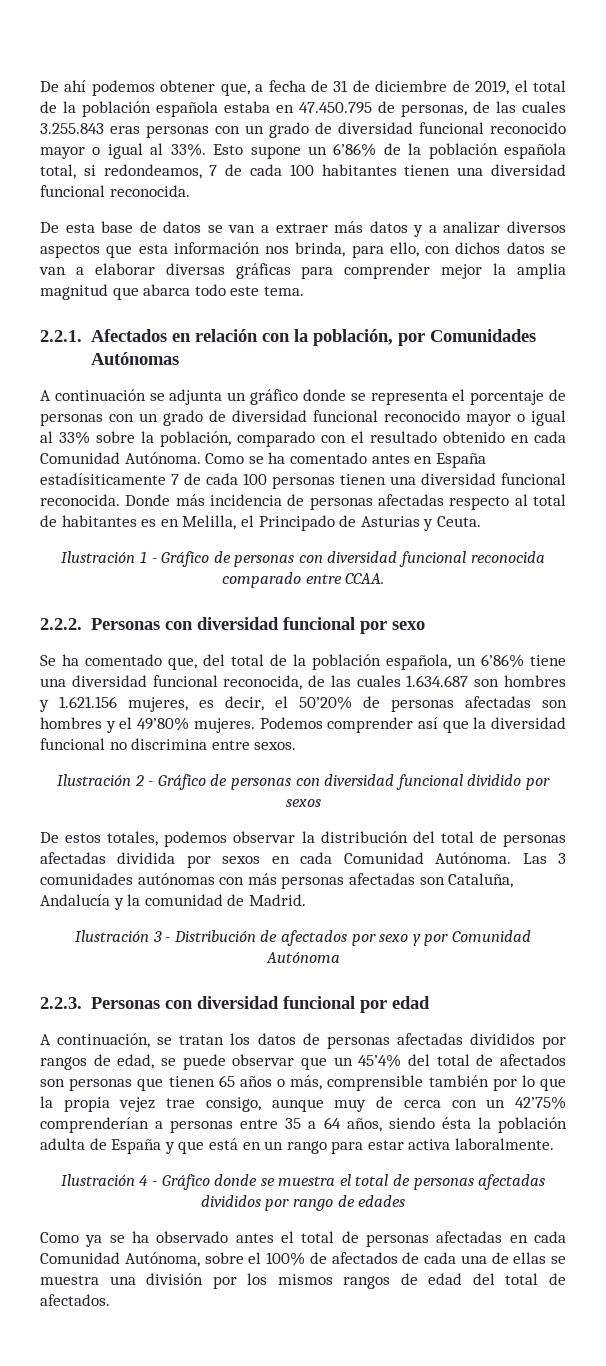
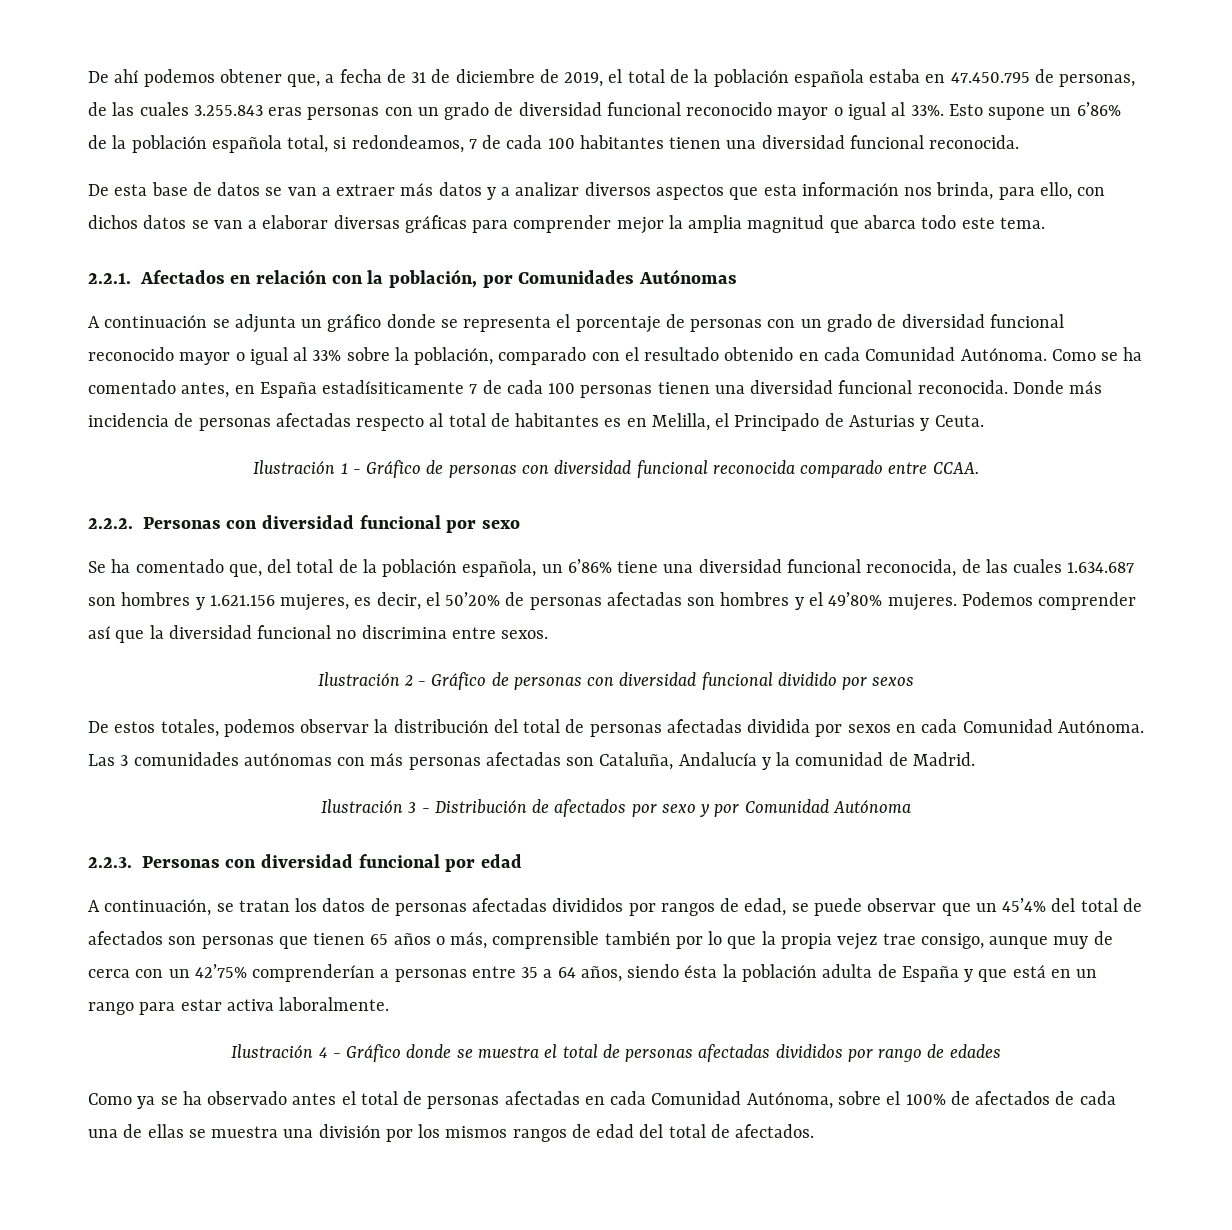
- Como se ha comentado antes en España estadísiticamente 7 de cada 100 personas tienen una diversidad funcional reconocida.
+ Como se ha comentado antes, en España estadísiticamente 7 de cada 100 personas tienen una diversidad funcional reconocida.

